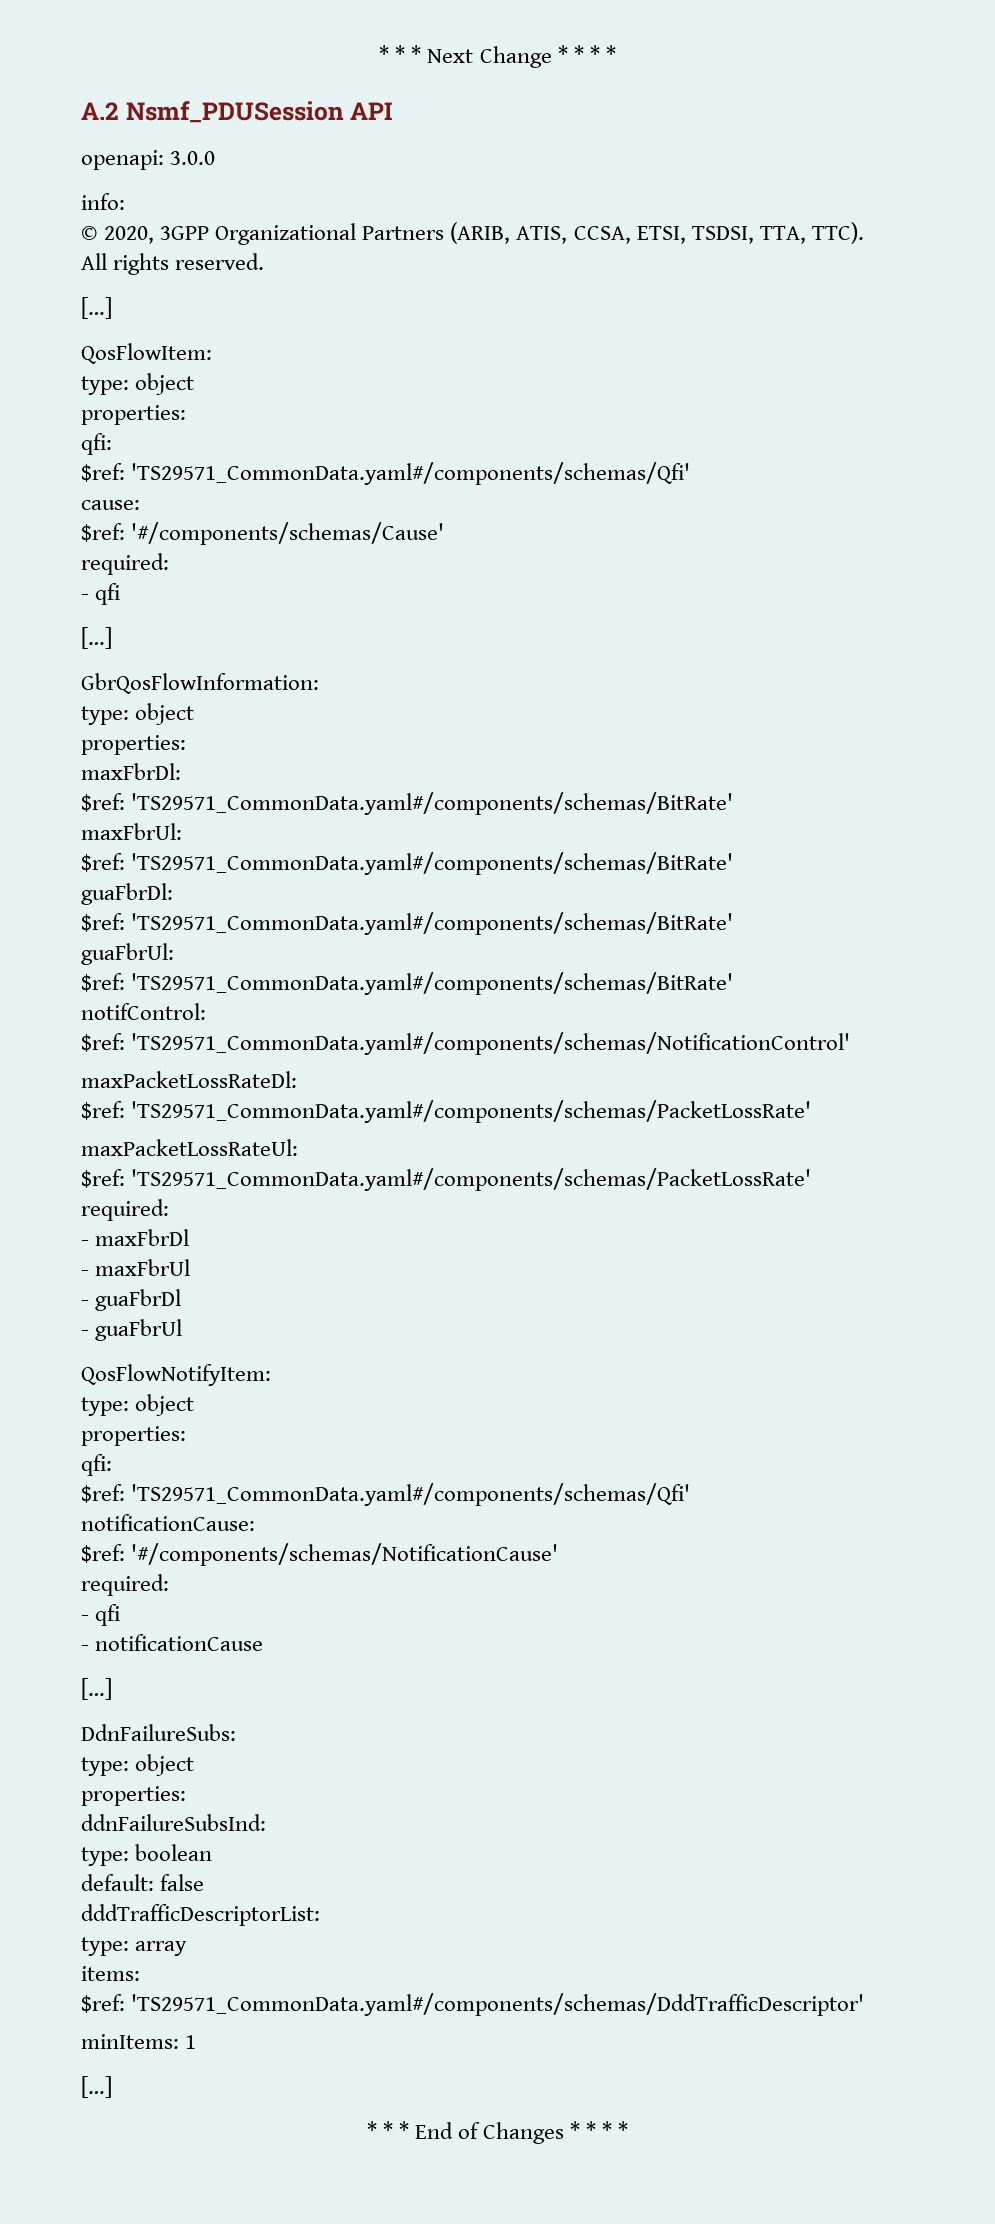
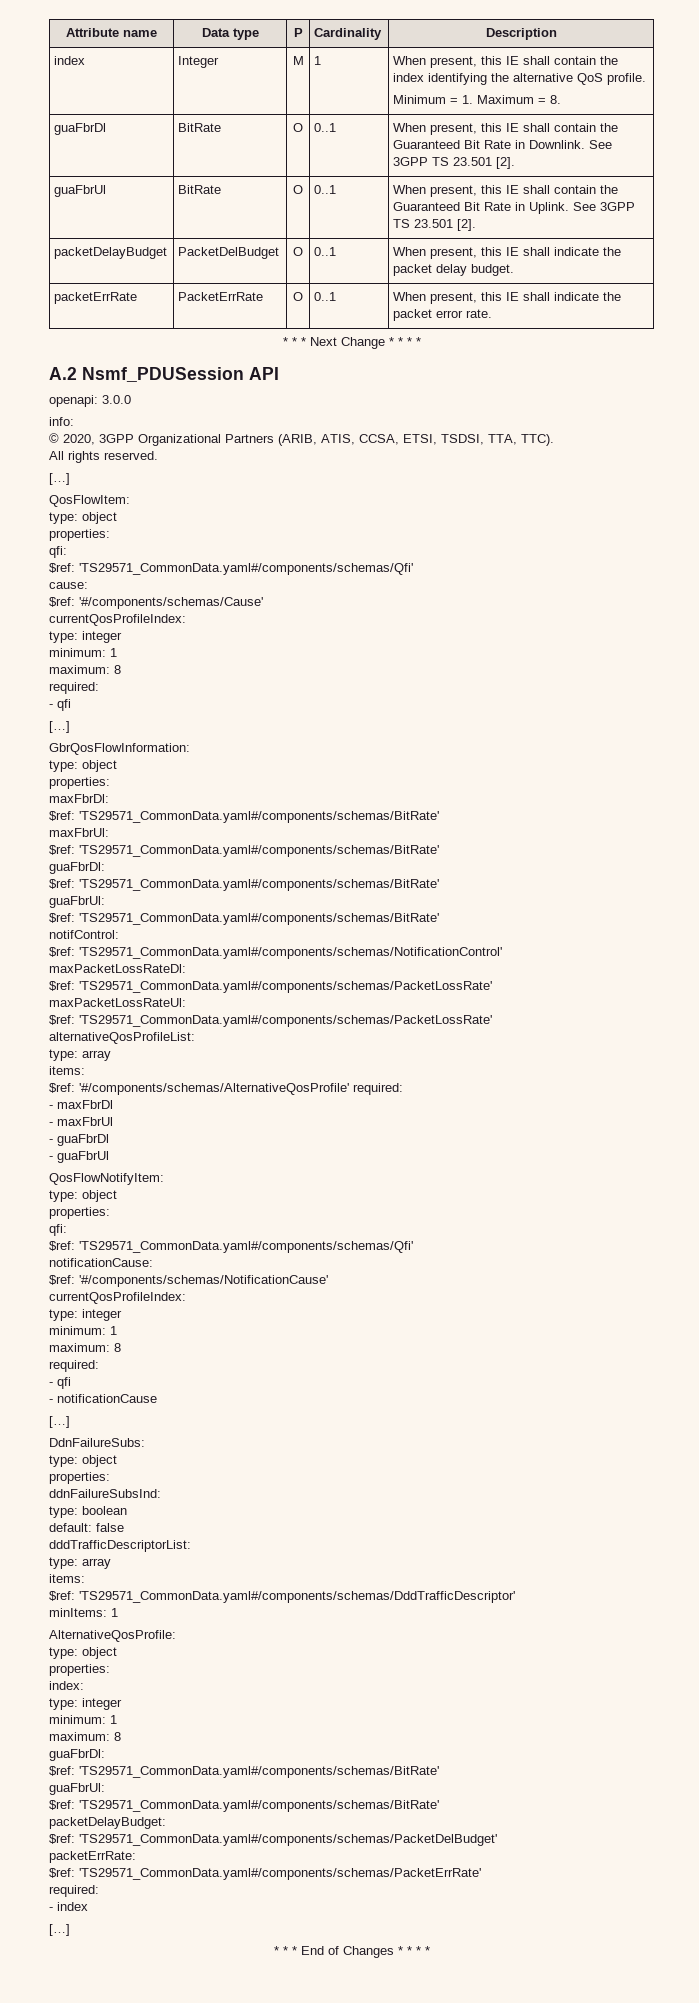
+ Attribute name | Data type | P | Cardinality | Description
+ index | Integer | M | 1 | When present, this IE shall contain the index identifying the alternative QoS profile.
+ Minimum = 1. Maximum = 8.
+ guaFbrDl | BitRate | O | 0..1 | When present, this IE shall contain the Guaranteed Bit Rate in Downlink. See 3GPP TS 23.501 [2].
+ guaFbrUl | BitRate | O | 0..1 | When present, this IE shall contain the Guaranteed Bit Rate in Uplink. See 3GPP TS 23.501 [2].
+ packetDelayBudget | PacketDelBudget | O | 0..1 | When present, this IE shall indicate the packet delay budget.
+ packetErrRate | PacketErrRate | O | 0..1 | When present, this IE shall indicate the packet error rate.
  $ref: '#/components/schemas/Cause'
+ currentQosProfileIndex:
+ type: integer
+ minimum: 1
+ maximum: 8
  maxPacketLossRateUl:
  $ref: 'TS29571_CommonData.yaml#/components/schemas/PacketLossRate'
- required:
+ alternativeQosProfileList:
+ type: array
+ items:
+ $ref: '#/components/schemas/AlternativeQosProfile' required:
  $ref: '#/components/schemas/NotificationCause'
+ currentQosProfileIndex:
+ type: integer
+ minimum: 1
+ maximum: 8
+ AlternativeQosProfile:
+ type: object
+ properties:
+ index:
+ type: integer
+ minimum: 1
+ maximum: 8
+ guaFbrDl:
+ $ref: 'TS29571_CommonData.yaml#/components/schemas/BitRate'
+ guaFbrUl:
+ $ref: 'TS29571_CommonData.yaml#/components/schemas/BitRate'
+ packetDelayBudget:
+ $ref: 'TS29571_CommonData.yaml#/components/schemas/PacketDelBudget'
+ packetErrRate:
+ $ref: 'TS29571_CommonData.yaml#/components/schemas/PacketErrRate'
+ required:
+ - index

